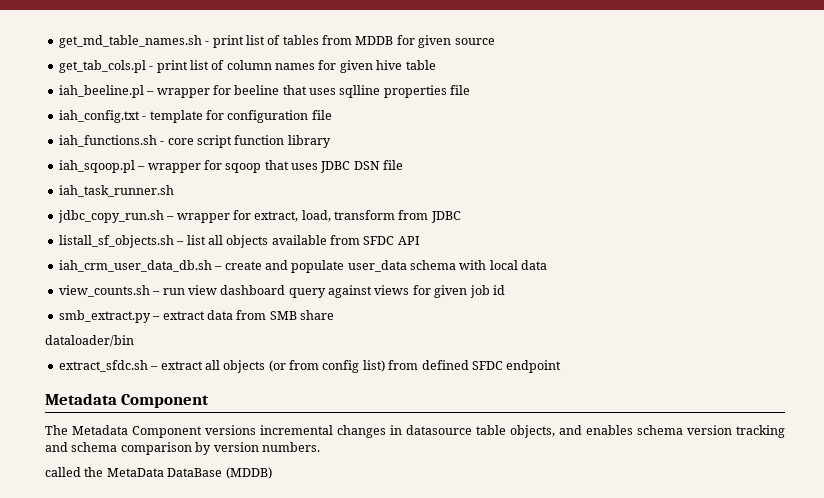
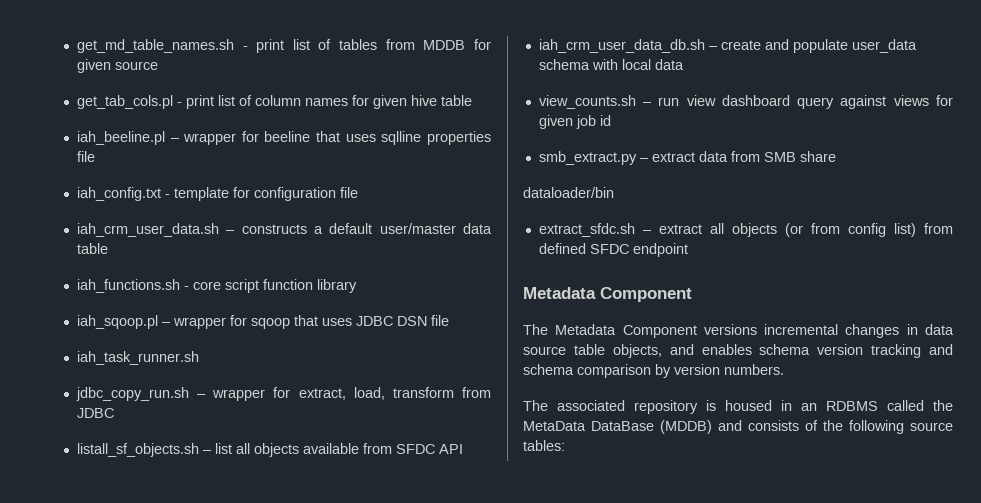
+ iah_crm_user_data.sh – constructs a default user/master data table
- The Metadata Component versions incremental changes in datasource table objects, and enables schema version tracking and schema comparison by version numbers.
+ The Metadata Component versions incremental changes in data source table objects, and enables schema version tracking and schema comparison by version numbers.
- called the MetaData DataBase (MDDB)
+ The associated repository is housed in an RDBMS called the MetaData DataBase (MDDB) and consists of the following source tables:

